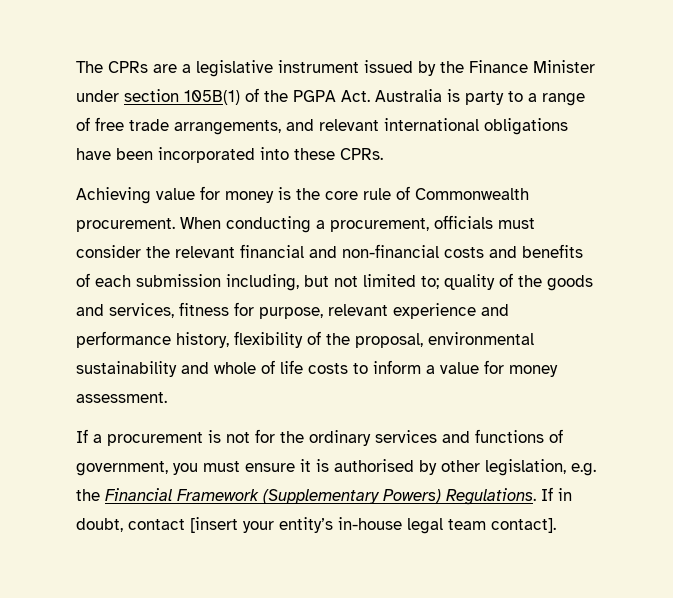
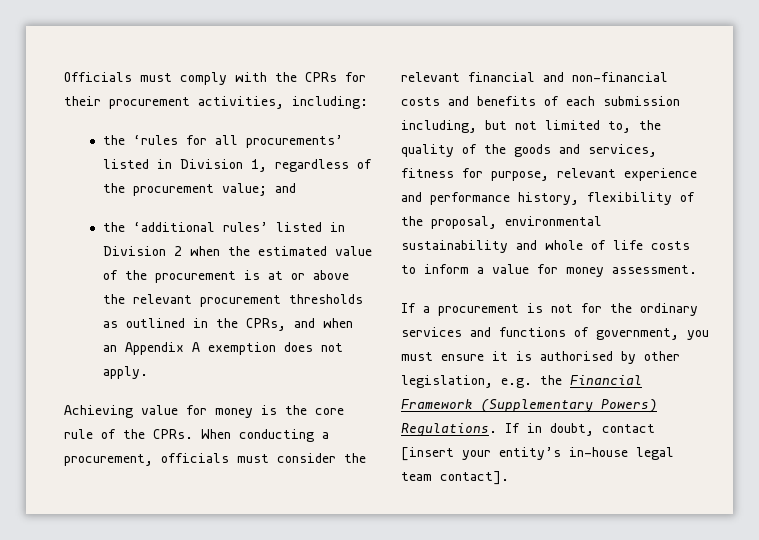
- The CPRs are a legislative instrument issued by the Finance Minister under section 105B(1) of the PGPA Act. Australia is party to a range of free trade arrangements, and relevant international obligations have been incorporated into these CPRs.
+ Officials must comply with the CPRs for their procurement activities, including:
+ the ‘rules for all procurements’ listed in Division 1, regardless of the procurement value; and
+ the ‘additional rules’ listed in Division 2 when the estimated value of the procurement is at or above the relevant procurement thresholds as outlined in the CPRs, and when an Appendix A exemption does not apply.
- Achieving value for money is the core rule of Commonwealth procurement.
+ Achieving value for money is the core rule of the CPRs.
- When conducting a procurement, officials must consider the relevant financial and non-financial costs and benefits of each submission including, but not limited to; quality of the goods and services, fitness for purpose, relevant experience and performance history, flexibility of the proposal, environmental sustainability and whole of life costs to inform a value for money assessment.
+ When conducting a procurement, officials must consider the relevant financial and non-financial costs and benefits of each submission including, but not limited to, the quality of the goods and services, fitness for purpose, relevant experience and performance history, flexibility of the proposal, environmental sustainability and whole of life costs to inform a value for money assessment.

